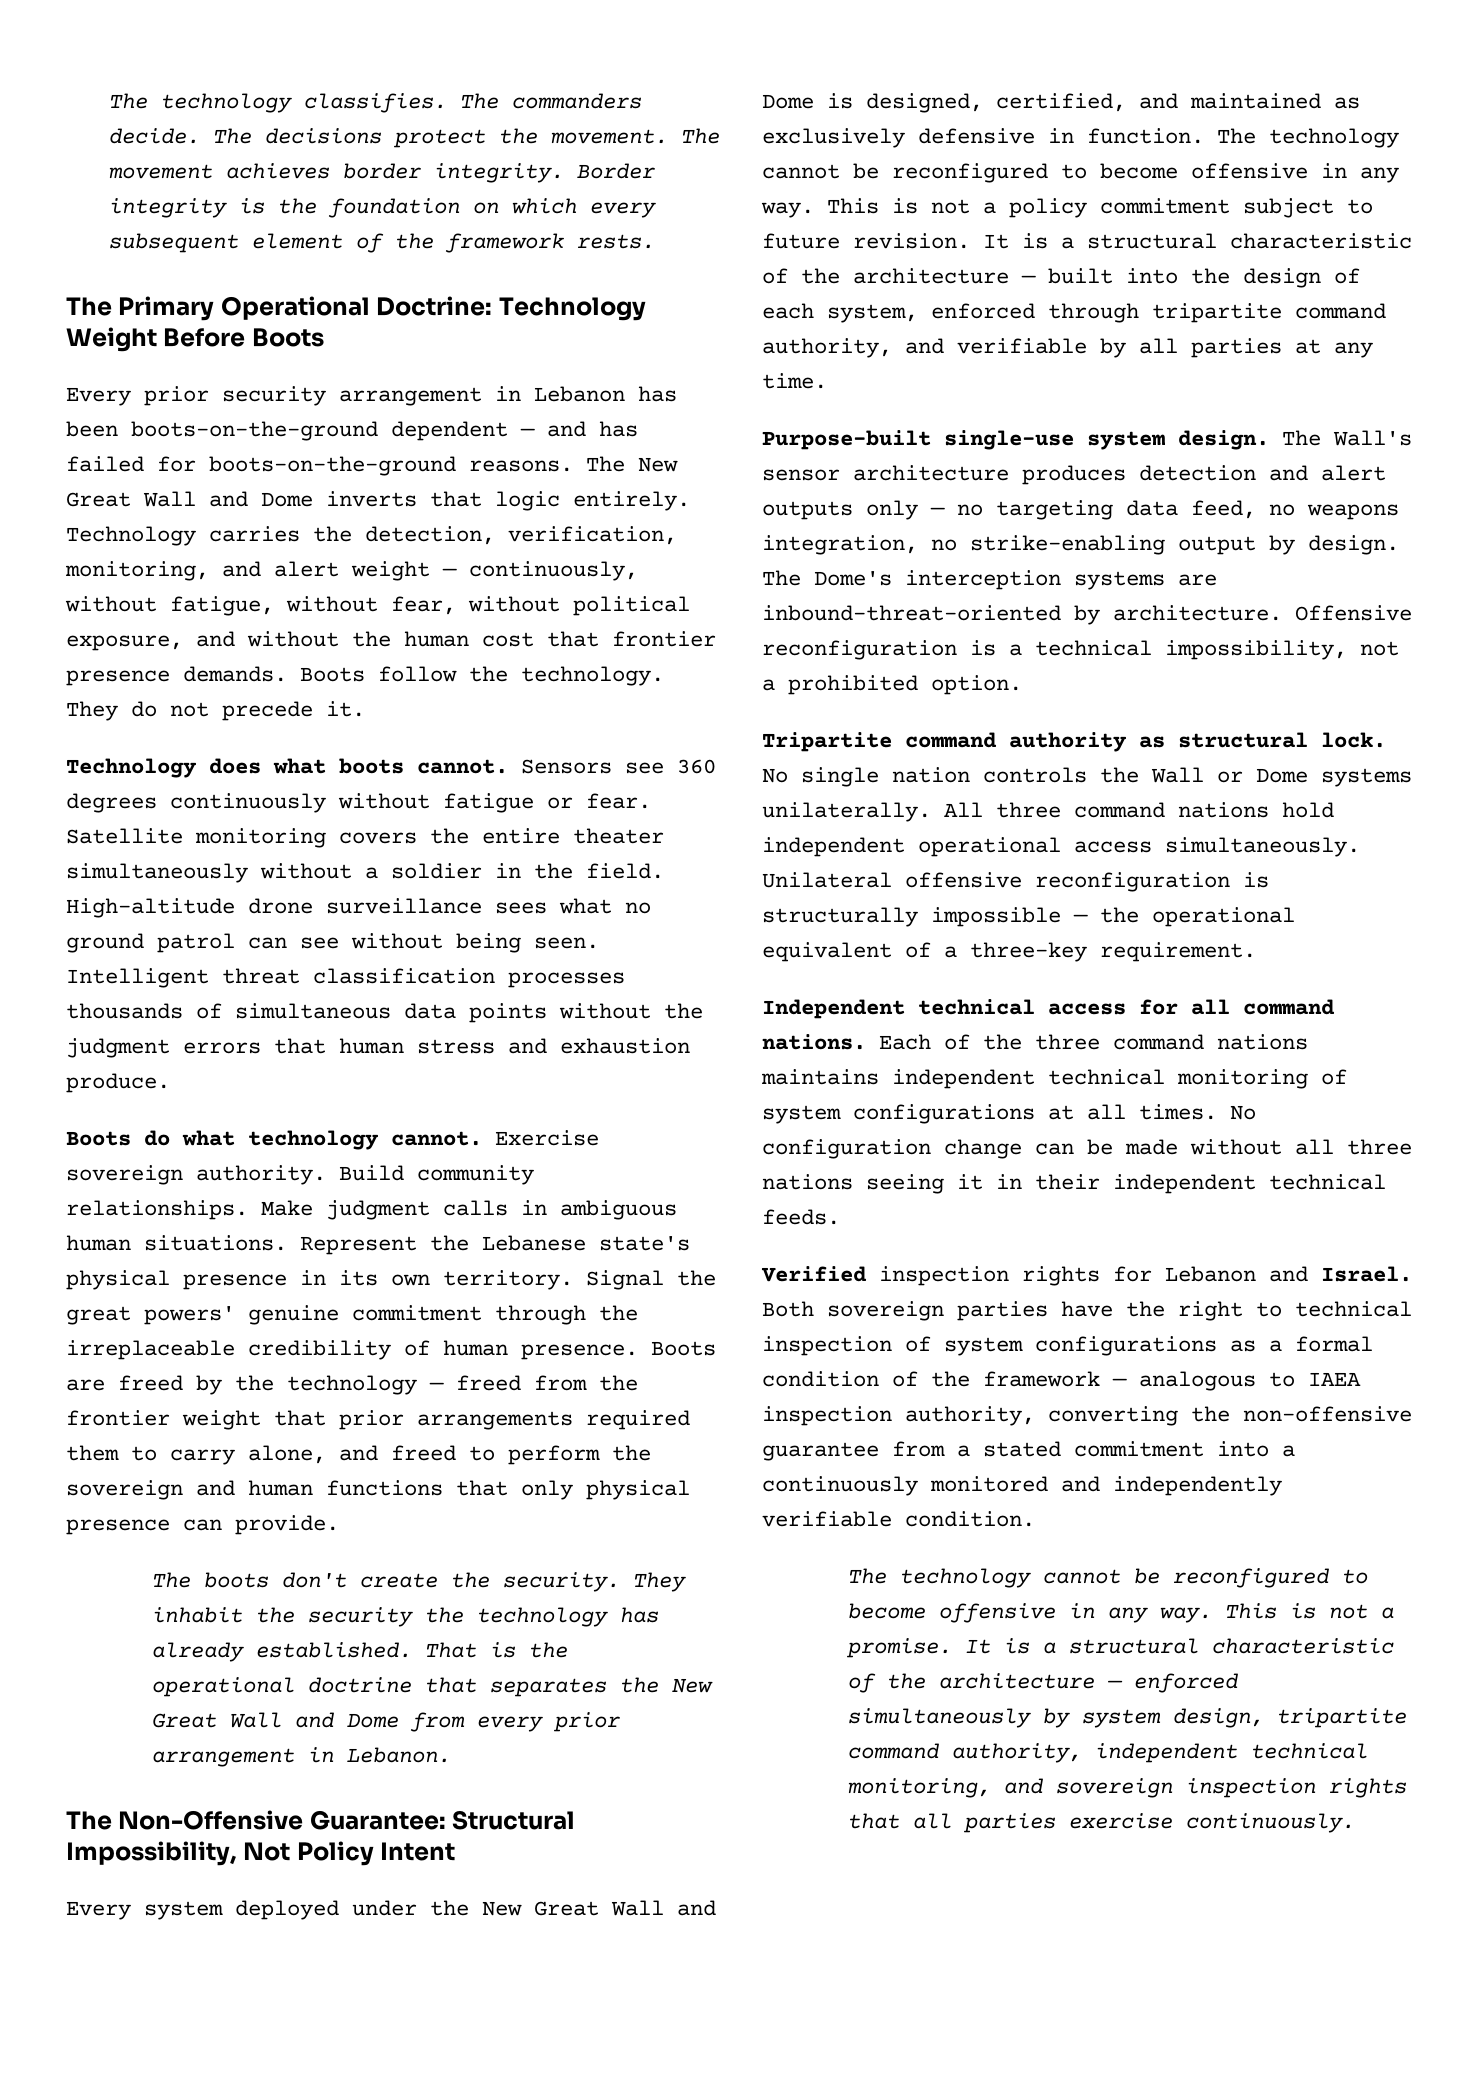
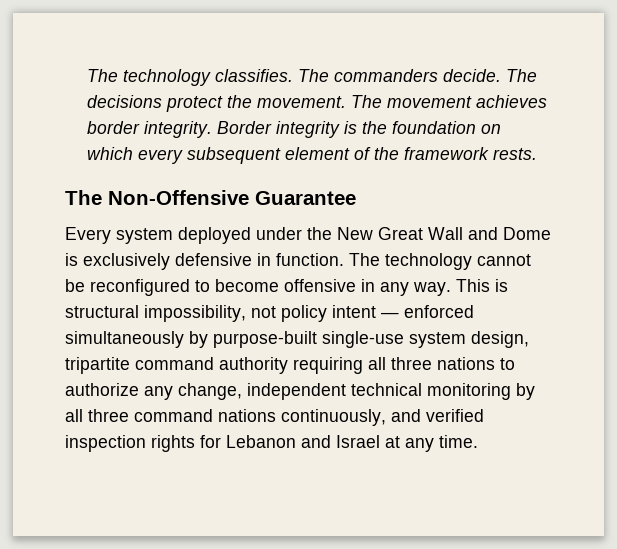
- The Primary Operational Doctrine: Technology Weight Before Boots
- Every prior security arrangement in Lebanon has been boots-on-the-ground dependent — and has failed for boots-on-the-ground reasons. The New Great Wall and Dome inverts that logic entirely. Technology carries the detection, verification, monitoring, and alert weight — continuously, without fatigue, without fear, without political exposure, and without the human cost that frontier presence demands. Boots follow the technology. They do not precede it.
- Technology does what boots cannot. Sensors see 360 degrees continuously without fatigue or fear. Satellite monitoring covers the entire theater simultaneously without a soldier in the field. High-altitude drone surveillance sees what no ground patrol can see without being seen. Intelligent threat classification processes thousands of simultaneous data points without the judgment errors that human stress and exhaustion produce.
- Boots do what technology cannot. Exercise sovereign authority. Build community relationships. Make judgment calls in ambiguous human situations. Represent the Lebanese state's physical presence in its own territory. Signal the great powers' genuine commitment through the irreplaceable credibility of human presence. Boots are freed by the technology — freed from the frontier weight that prior arrangements required them to carry alone, and freed to perform the sovereign and human functions that only physical presence can provide.
- The boots don't create the security. They inhabit the security the technology has already established. That is the operational doctrine that separates the New Great Wall and Dome from every prior arrangement in Lebanon.
- The Non-Offensive Guarantee: Structural Impossibility, Not Policy Intent
+ The Non-Offensive Guarantee
- Every system deployed under the New Great Wall and Dome is designed, certified, and maintained as exclusively defensive in function.
+ Every system deployed under the New Great Wall and Dome is exclusively defensive in function.
- This is not a policy commitment subject to future revision. It is a structural characteristic of the architecture — built into the design of each system, enforced through tripartite command authority, and verifiable by all parties at any time.
- Purpose-built single-use system design. The Wall's sensor architecture produces detection and alert outputs only — no targeting data feed, no weapons integration, no strike-enabling output by design. The Dome's interception systems are inbound-threat-oriented by architecture. Offensive reconfiguration is a technical impossibility, not a prohibited option.
- Tripartite command authority as structural lock. No single nation controls the Wall or Dome systems unilaterally. All three command nations hold independent operational access simultaneously. Unilateral offensive reconfiguration is structurally impossible — the operational equivalent of a three-key requirement.
- Independent technical access for all command nations. Each of the three command nations maintains independent technical monitoring of system configurations at all times. No configuration change can be made without all three nations seeing it in their independent technical feeds.
- Verified inspection rights for Lebanon and Israel. Both sovereign parties have the right to technical inspection of system configurations as a formal condition of the framework — analogous to IAEA inspection authority, converting the non-offensive guarantee from a stated commitment into a continuously monitored and independently verifiable condition.
- The technology cannot be reconfigured to become offensive in any way. This is not a promise. It is a structural characteristic of the architecture — enforced simultaneously by system design, tripartite command authority, independent technical monitoring, and sovereign inspection rights that all parties exercise continuously.
+ This is structural impossibility, not policy intent — enforced simultaneously by purpose-built single-use system design, tripartite command authority requiring all three nations to authorize any change, independent technical monitoring by all three command nations continuously, and verified inspection rights for Lebanon and Israel at any time.

